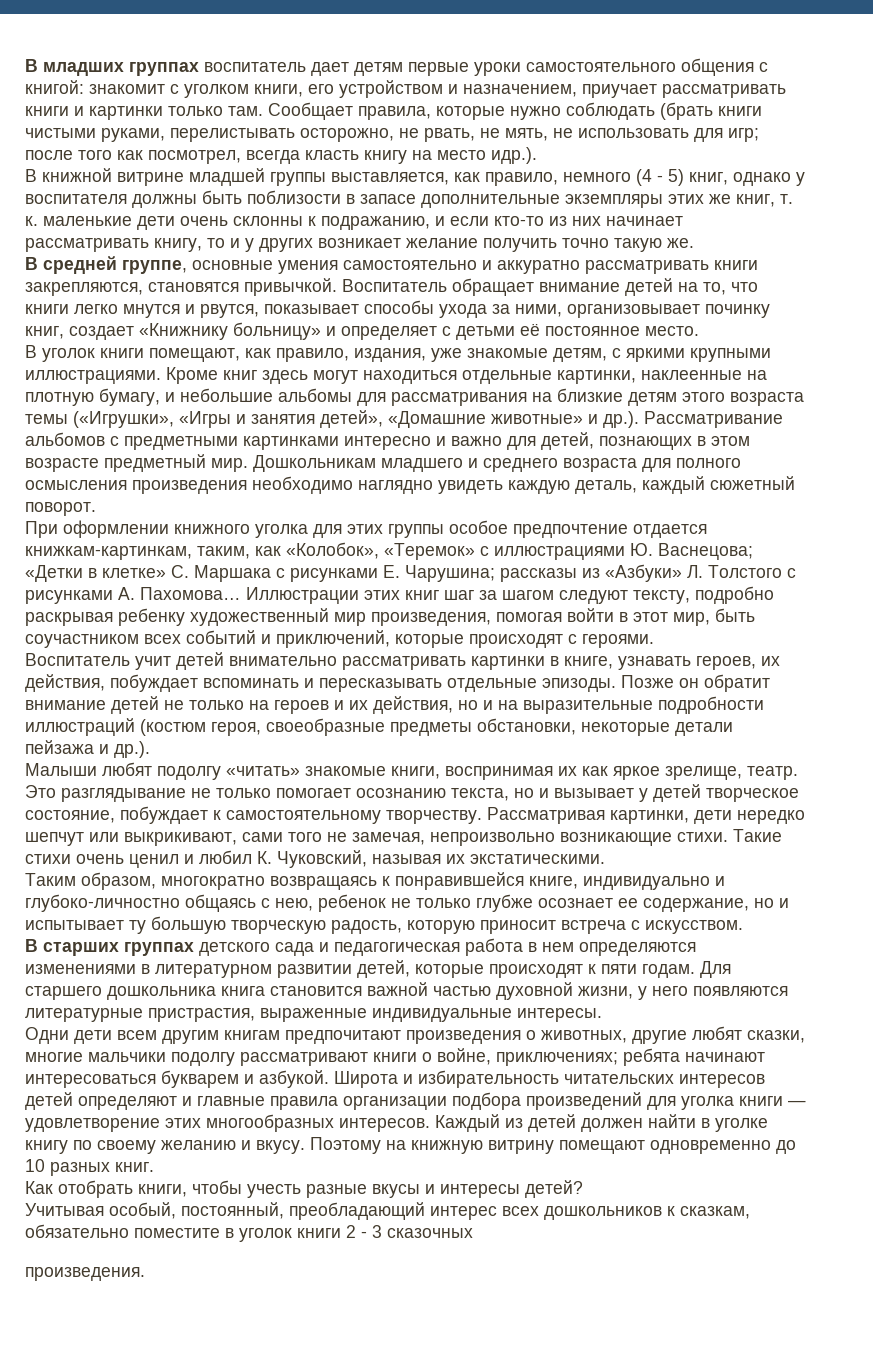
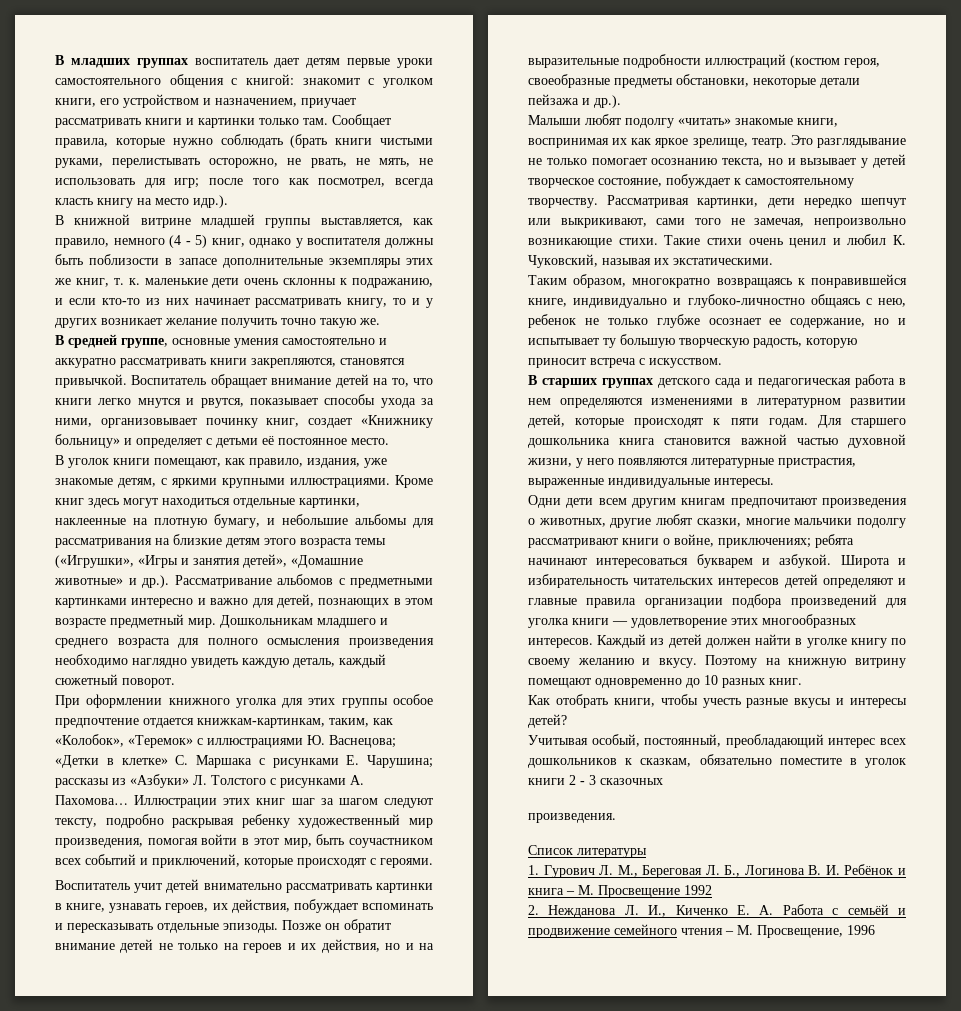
+ Список литературы
+ 1. Гурович Л. М., Береговая Л. Б., Логинова В. И. Ребёнок и книга – М. Просвещение 1992
+ 2. Нежданова Л. И., Киченко Е. А. Работа с семьёй и продвижение семейного чтения – М. Просвещение, 1996

